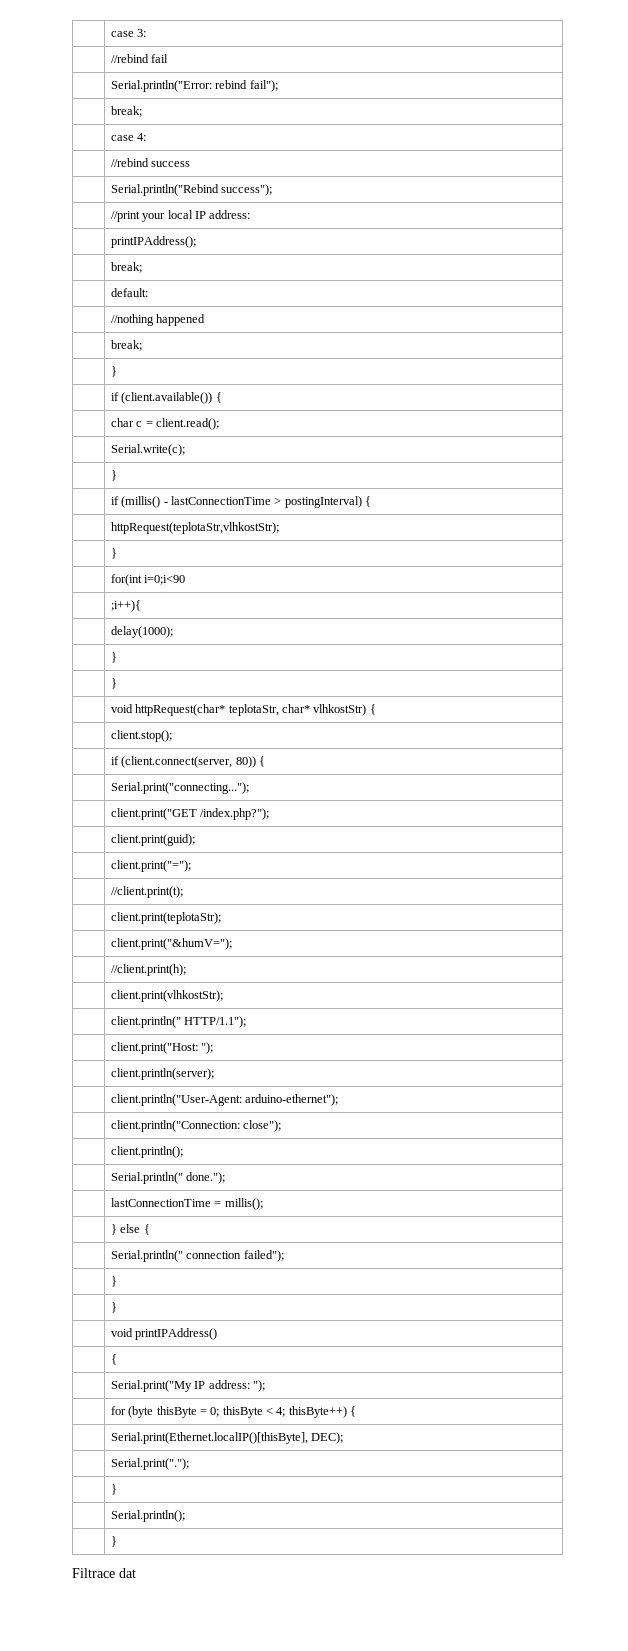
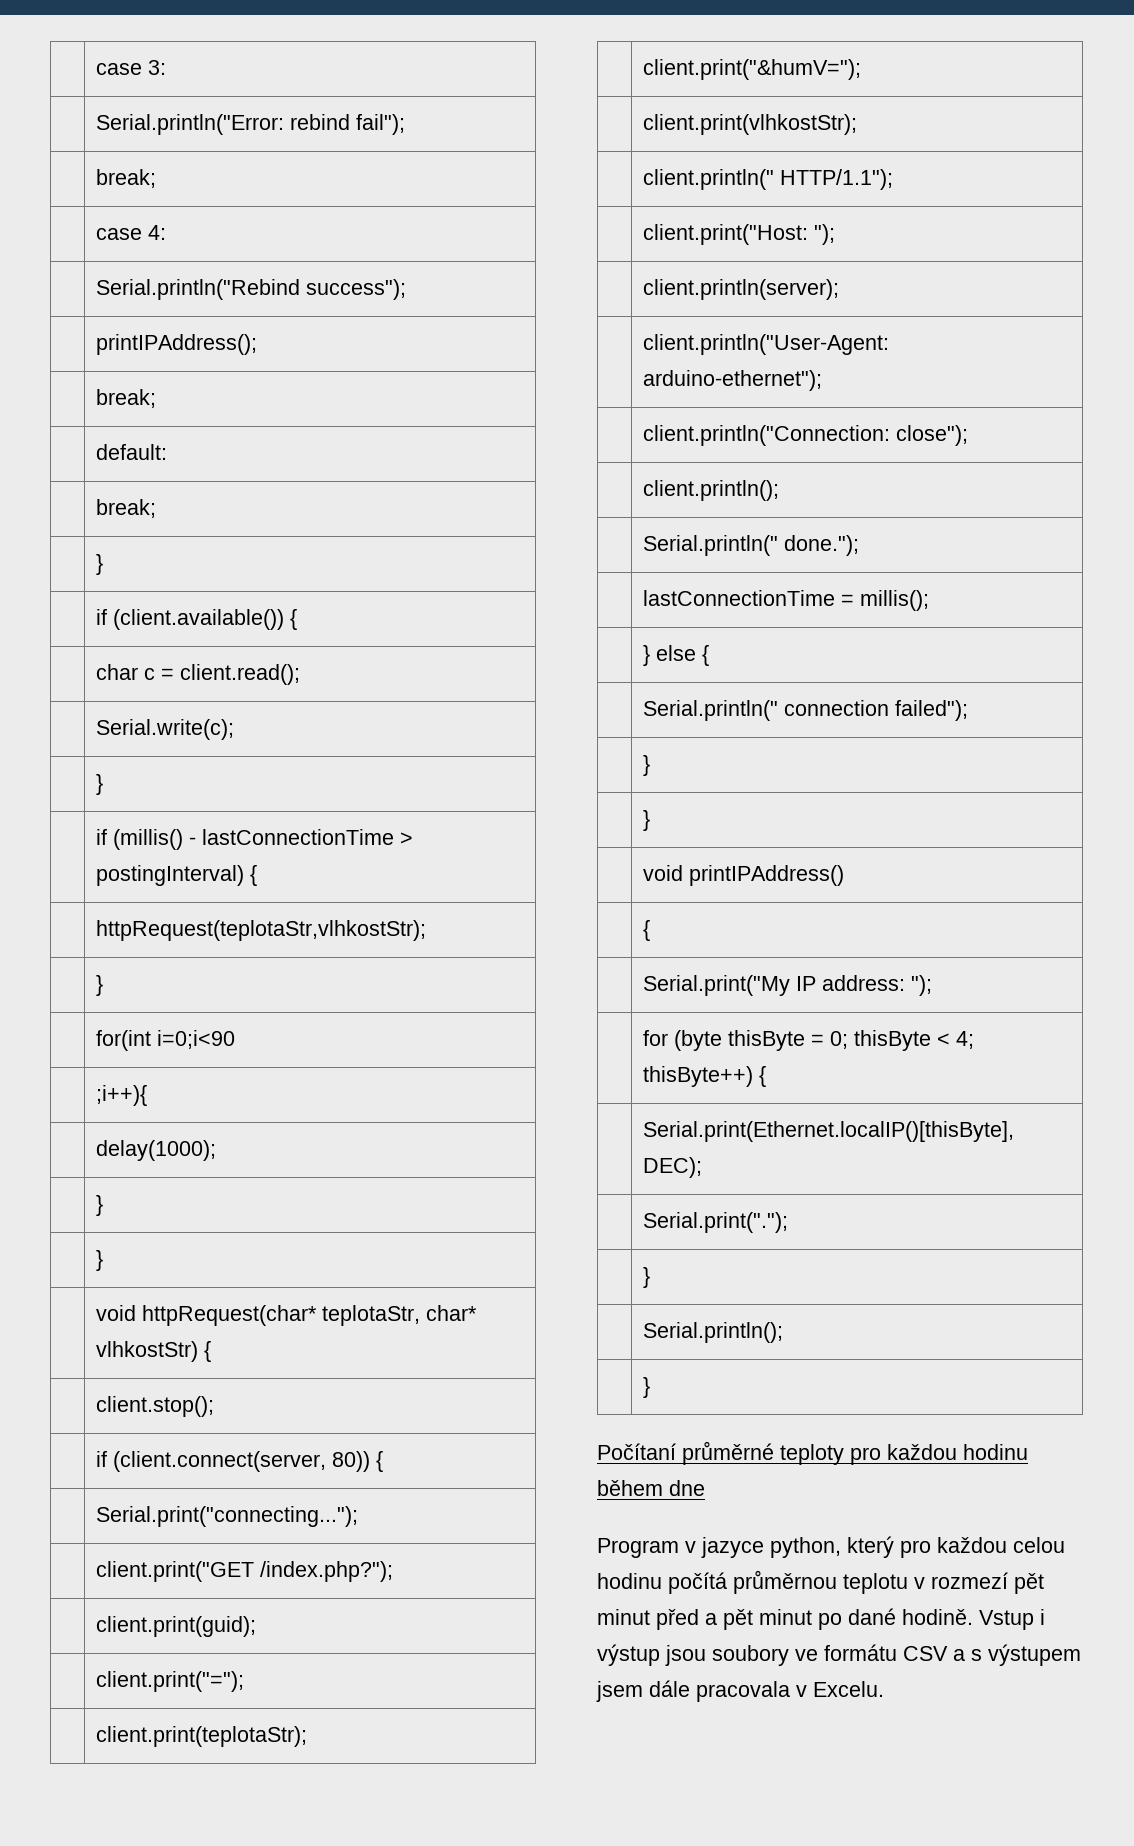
- | //rebind fail
- | //rebind success
- | //print your local IP address:
- | //nothing happened
- | //client.print(t);
- | //client.print(h);
- Filtrace dat
+ Počítaní průměrné teploty pro každou hodinu během dne
+ Program v jazyce python, který pro každou celou hodinu počítá průměrnou teplotu v rozmezí pět minut před a pět minut po dané hodině. Vstup i výstup jsou soubory ve formátu CSV a s výstupem jsem dále pracovala v Excelu.

